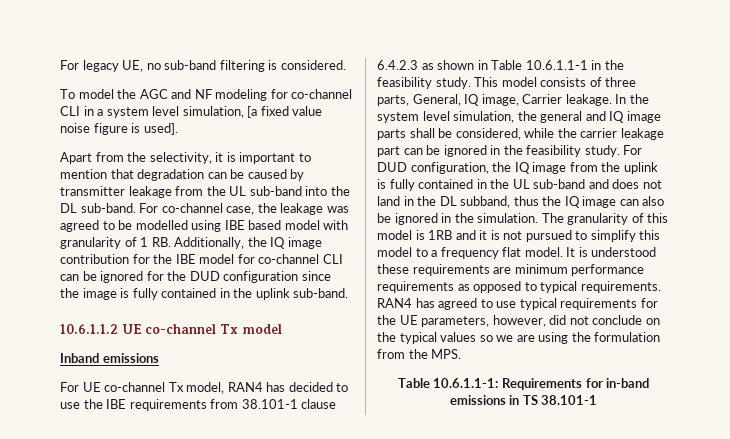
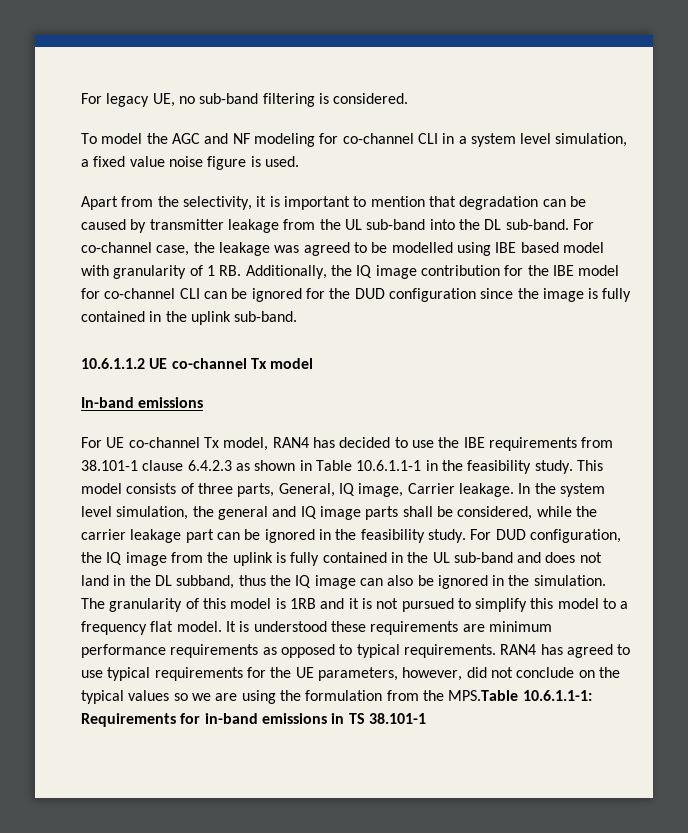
- To model the AGC and NF modeling for co-channel CLI in a system level simulation, [a fixed value noise figure is used].
+ To model the AGC and NF modeling for co-channel CLI in a system level simulation, a fixed value noise figure is used.
- Inband emissions
+ In-band emissions
- RAN4 has agreed to use typical requirements for the UE parameters, however, did not conclude on the typical values so we are using the formulation from the MPS.
- Table 10.6.1.1-1: Requirements for in-band emissions in TS 38.101-1
+ RAN4 has agreed to use typical requirements for the UE parameters, however, did not conclude on the typical values so we are using the formulation from the MPS.Table 10.6.1.1-1: Requirements for in-band emissions in TS 38.101-1

